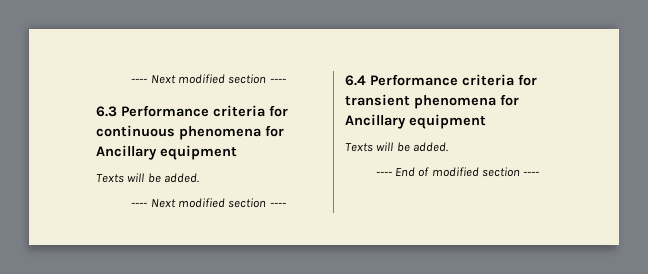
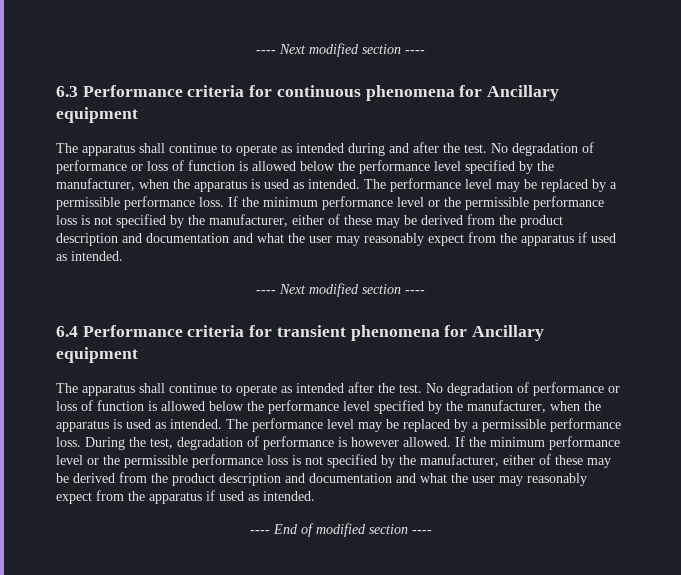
  6.3 Performance criteria for continuous phenomena for Ancillary equipment
- Texts will be added.
+ The apparatus shall continue to operate as intended during and after the test. No degradation of performance or loss of function is allowed below the performance level specified by the manufacturer, when the apparatus is used as intended. The performance level may be replaced by a permissible performance loss. If the minimum performance level or the permissible performance loss is not specified by the manufacturer, either of these may be derived from the product description and documentation and what the user may reasonably expect from the apparatus if used as intended.
  6.4 Performance criteria for transient phenomena for Ancillary equipment
- Texts will be added.
+ The apparatus shall continue to operate as intended after the test. No degradation of performance or loss of function is allowed below the performance level specified by the manufacturer, when the apparatus is used as intended. The performance level may be replaced by a permissible performance loss. During the test, degradation of performance is however allowed. If the minimum performance level or the permissible performance loss is not specified by the manufacturer, either of these may be derived from the product description and documentation and what the user may reasonably expect from the apparatus if used as intended.

